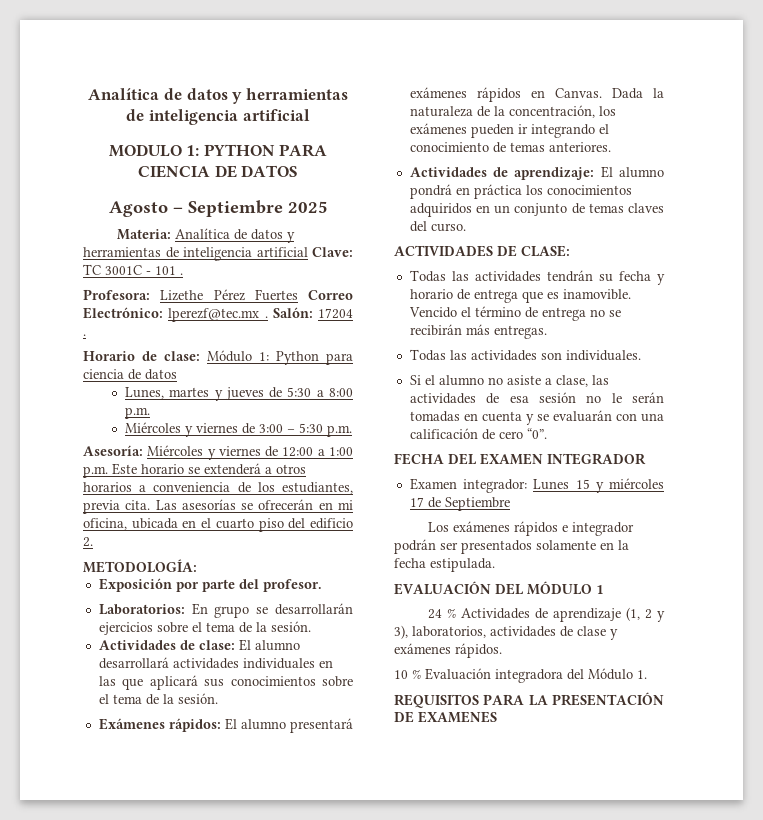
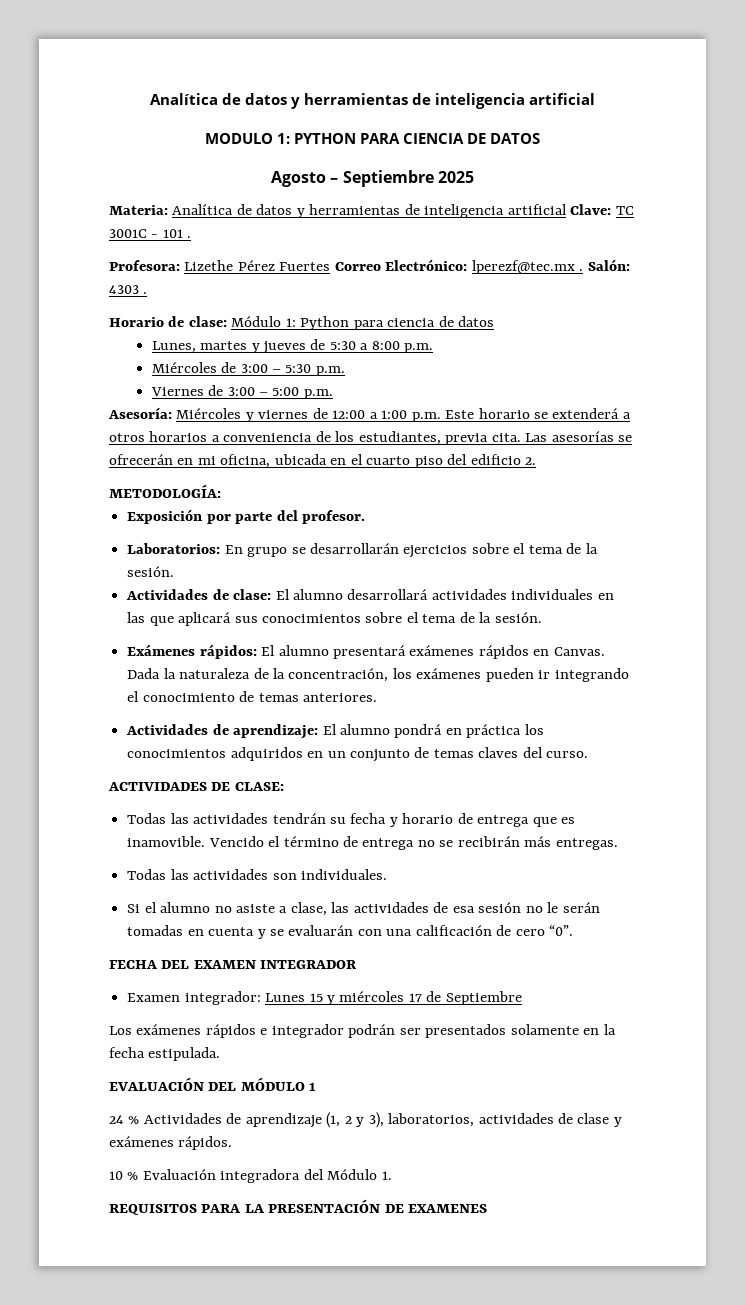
- Salón: 17204 .
+ Salón: 4303 .
- Miércoles y viernes de 3:00 – 5:30 p.m.
+ Miércoles de 3:00 – 5:30 p.m.
+ Viernes de 3:00 – 5:00 p.m.

